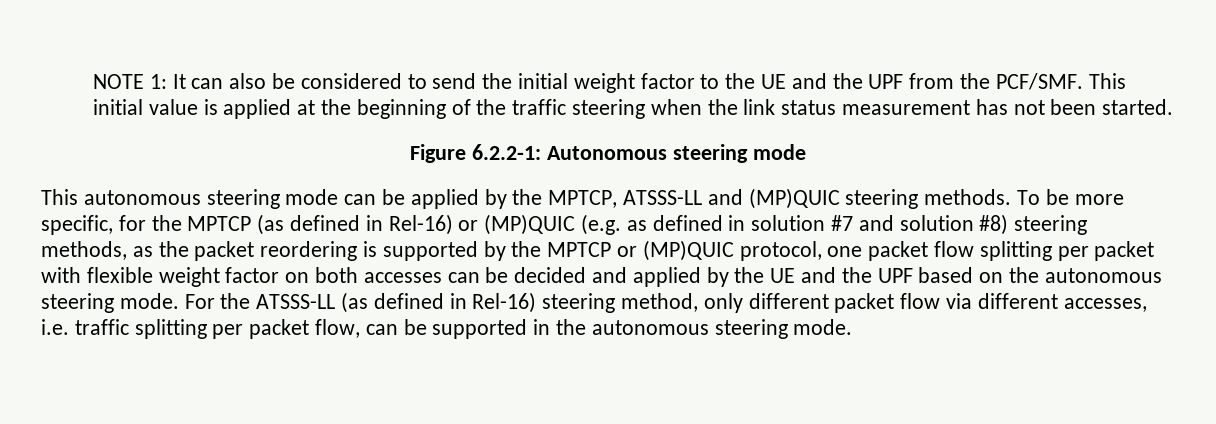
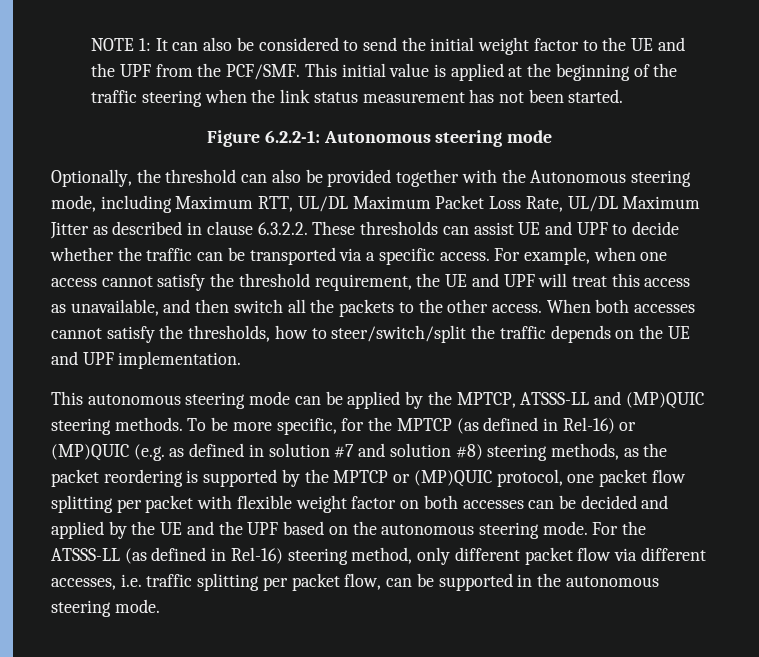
+ Optionally, the threshold can also be provided together with the Autonomous steering mode, including Maximum RTT, UL/DL Maximum Packet Loss Rate, UL/DL Maximum Jitter as described in clause 6.3.2.2. These thresholds can assist UE and UPF to decide whether the traffic can be transported via a specific access. For example, when one access cannot satisfy the threshold requirement, the UE and UPF will treat this access as unavailable, and then switch all the packets to the other access. When both accesses cannot satisfy the thresholds, how to steer/switch/split the traffic depends on the UE and UPF implementation.

